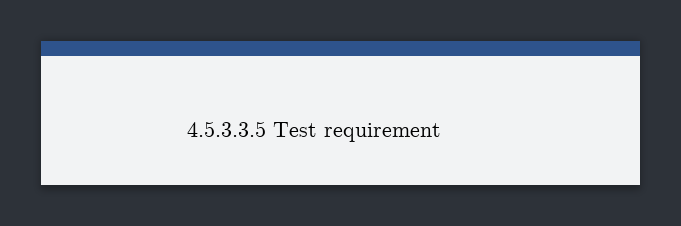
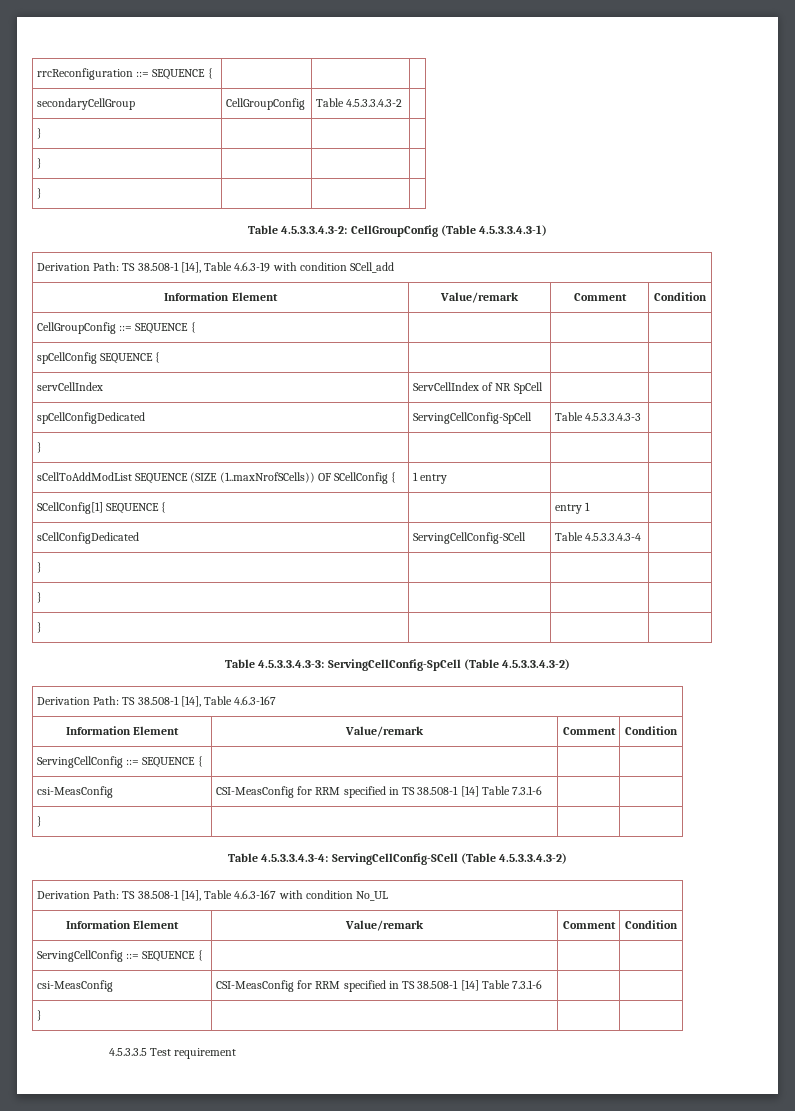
+ rrcReconfiguration ::= SEQUENCE { | | |
+ secondaryCellGroup | CellGroupConfig | Table 4.5.3.3.4.3-2 |
+ } | | |
+ } | | |
+ } | | |
+ Table 4.5.3.3.4.3-2: CellGroupConfig (Table 4.5.3.3.4.3-1)
+ Derivation Path: TS 38.508-1 [14], Table 4.6.3-19 with condition SCell_add
+ Information Element | Value/remark | Comment | Condition
+ CellGroupConfig ::= SEQUENCE { | | |
+ spCellConfig SEQUENCE { | | |
+ servCellIndex | ServCellIndex of NR SpCell | |
+ spCellConfigDedicated | ServingCellConfig-SpCell | Table 4.5.3.3.4.3-3 |
+ } | | |
+ sCellToAddModList SEQUENCE (SIZE (1..maxNrofSCells)) OF SCellConfig { | 1 entry | |
+ SCellConfig[1] SEQUENCE { | | entry 1 |
+ sCellConfigDedicated | ServingCellConfig-SCell | Table 4.5.3.3.4.3-4 |
+ } | | |
+ } | | |
+ } | | |
+ Table 4.5.3.3.4.3-3: ServingCellConfig-SpCell (Table 4.5.3.3.4.3-2)
+ Derivation Path: TS 38.508-1 [14], Table 4.6.3-167
+ Information Element | Value/remark | Comment | Condition
+ ServingCellConfig ::= SEQUENCE { | | |
+ csi-MeasConfig | CSI-MeasConfig for RRM specified in TS 38.508-1 [14] Table 7.3.1-6 | |
+ } | | |
+ Table 4.5.3.3.4.3-4: ServingCellConfig-SCell (Table 4.5.3.3.4.3-2)
+ Derivation Path: TS 38.508-1 [14], Table 4.6.3-167 with condition No_UL
+ Information Element | Value/remark | Comment | Condition
+ ServingCellConfig ::= SEQUENCE { | | |
+ csi-MeasConfig | CSI-MeasConfig for RRM specified in TS 38.508-1 [14] Table 7.3.1-6 | |
+ } | | |

